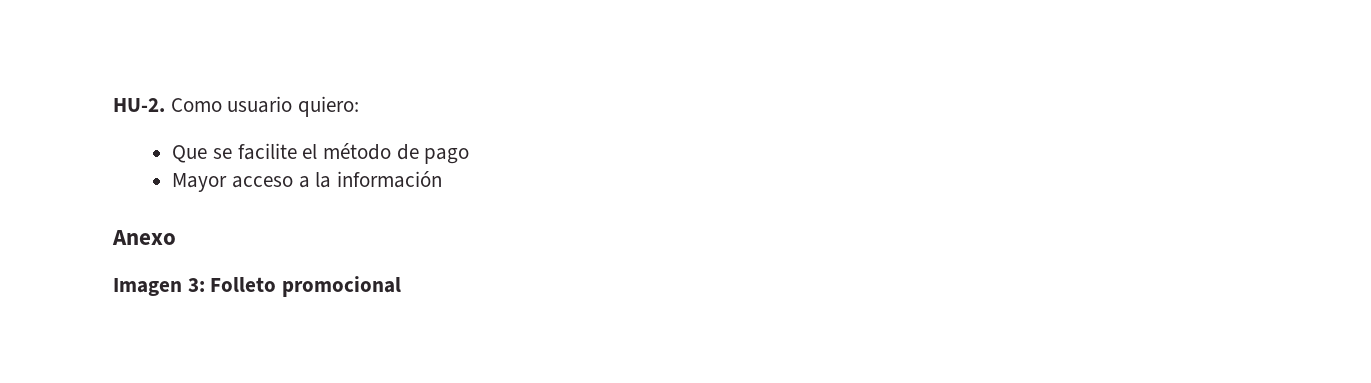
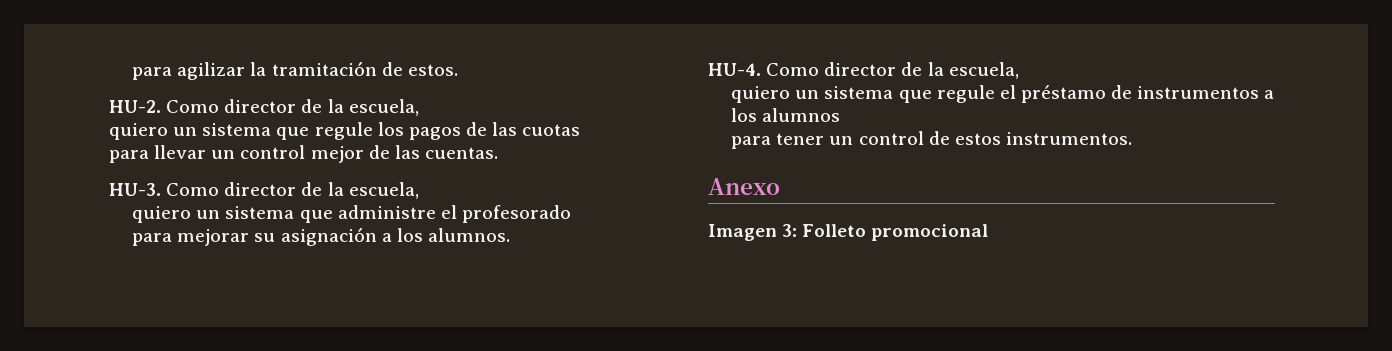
- HU-2. Como usuario quiero:
- Que se facilite el método de pago
- Mayor acceso a la información
+ para agilizar la tramitación de estos.
+ HU-2. Como director de la escuela,
+ quiero un sistema que regule los pagos de las cuotas
+ para llevar un control mejor de las cuentas.
+ HU-3. Como director de la escuela,
+ quiero un sistema que administre el profesorado
+ para mejorar su asignación a los alumnos.
+ HU-4. Como director de la escuela,
+ quiero un sistema que regule el préstamo de instrumentos a los alumnos
+ para tener un control de estos instrumentos.

